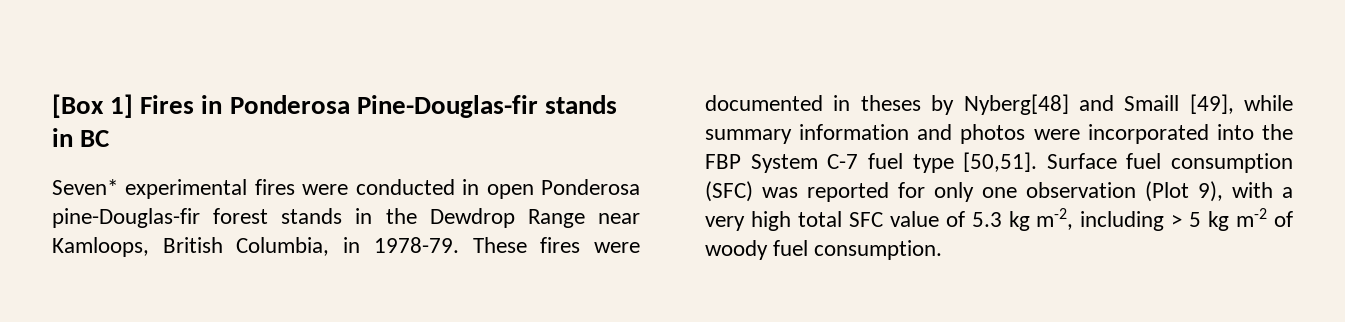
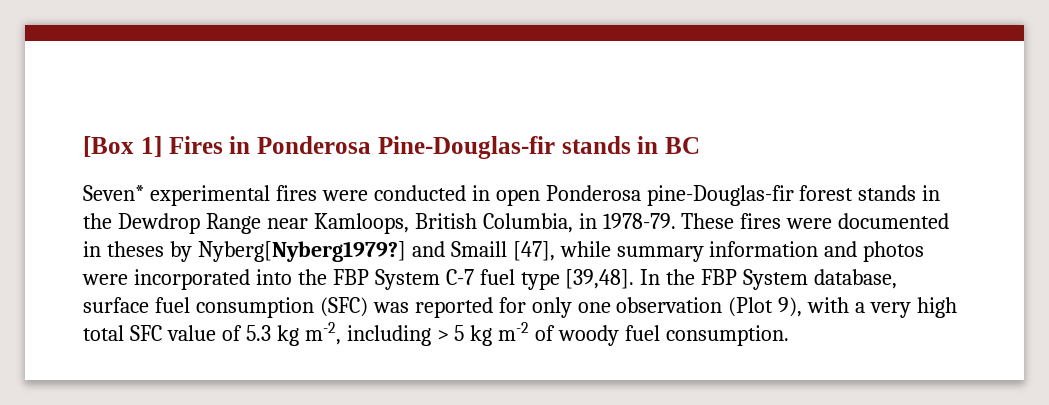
- These fires were documented in theses by Nyberg[48] and Smaill [49], while summary information and photos were incorporated into the FBP System C-7 fuel type [50,51]. Surface fuel consumption (SFC) was reported for only one observation (Plot 9), with a very high total SFC value of 5.3 kg m-2, including > 5 kg m-2 of woody fuel consumption.
+ These fires were documented in theses by Nyberg[Nyberg1979?] and Smaill [47], while summary information and photos were incorporated into the FBP System C-7 fuel type [39,48]. In the FBP System database, surface fuel consumption (SFC) was reported for only one observation (Plot 9), with a very high total SFC value of 5.3 kg m-2, including > 5 kg m-2 of woody fuel consumption.

